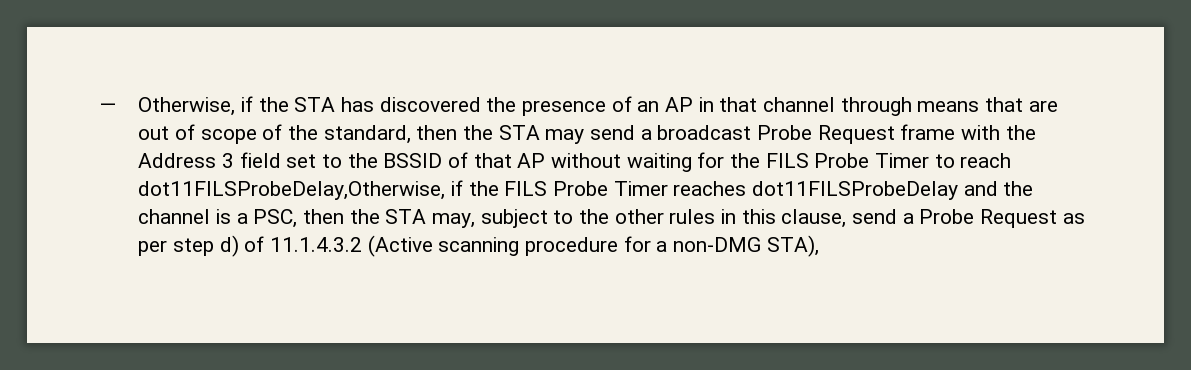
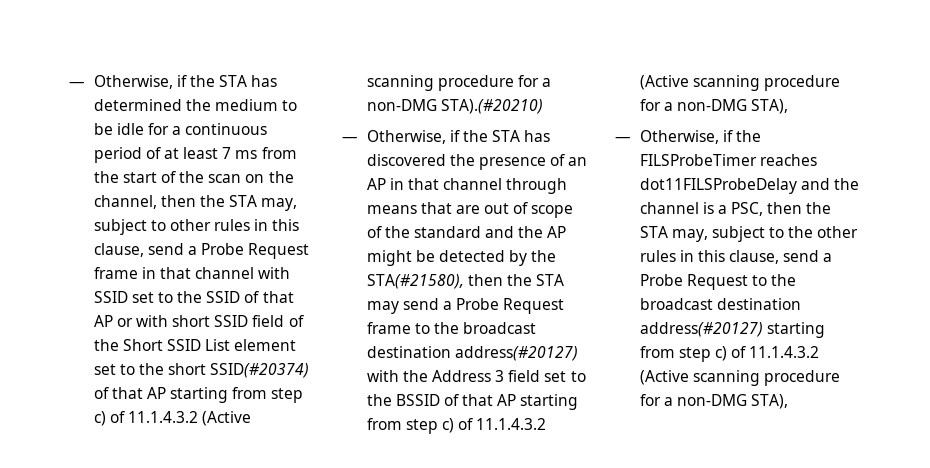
- — Otherwise, if the STA has discovered the presence of an AP in that channel through means that are out of scope of the standard, then the STA may send a broadcast Probe Request frame with the Address 3 field set to the BSSID of that AP without waiting for the FILS Probe Timer to reach dot11FILSProbeDelay,Otherwise, if the FILS Probe Timer reaches dot11FILSProbeDelay and the channel is a PSC, then the STA may, subject to the other rules in this clause, send a Probe Request as per step d) of 11.1.4.3.2 (Active scanning procedure for a non-DMG STA),
+ — Otherwise, if the STA has determined the medium to be idle for a continuous period of at least 7 ms from the start of the scan on the channel, then the STA may, subject to other rules in this clause, send a Probe Request frame in that channel with SSID set to the SSID of that AP or with short SSID field of the Short SSID List element set to the short SSID(#20374) of that AP starting from step c) of 11.1.4.3.2 (Active scanning procedure for a non-DMG STA).(#20210)
+ — Otherwise, if the STA has discovered the presence of an AP in that channel through means that are out of scope of the standard and the AP might be detected by the STA(#21580), then the STA may send a Probe Request frame to the broadcast destination address(#20127) with the Address 3 field set to the BSSID of that AP starting from step c) of 11.1.4.3.2 (Active scanning procedure for a non-DMG STA),
+ — Otherwise, if the FILSProbeTimer reaches dot11FILSProbeDelay and the channel is a PSC, then the STA may, subject to the other rules in this clause, send a Probe Request to the broadcast destination address(#20127) starting from step c) of 11.1.4.3.2 (Active scanning procedure for a non-DMG STA),

